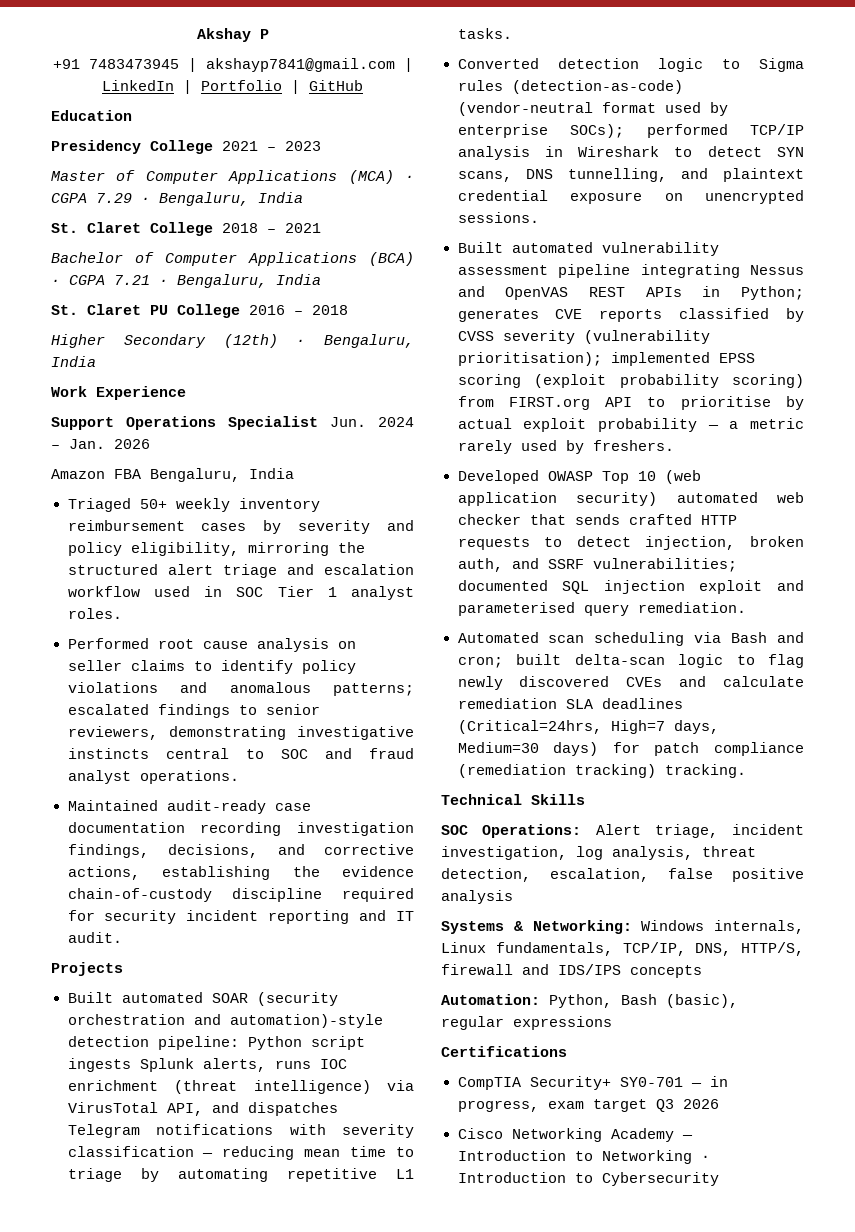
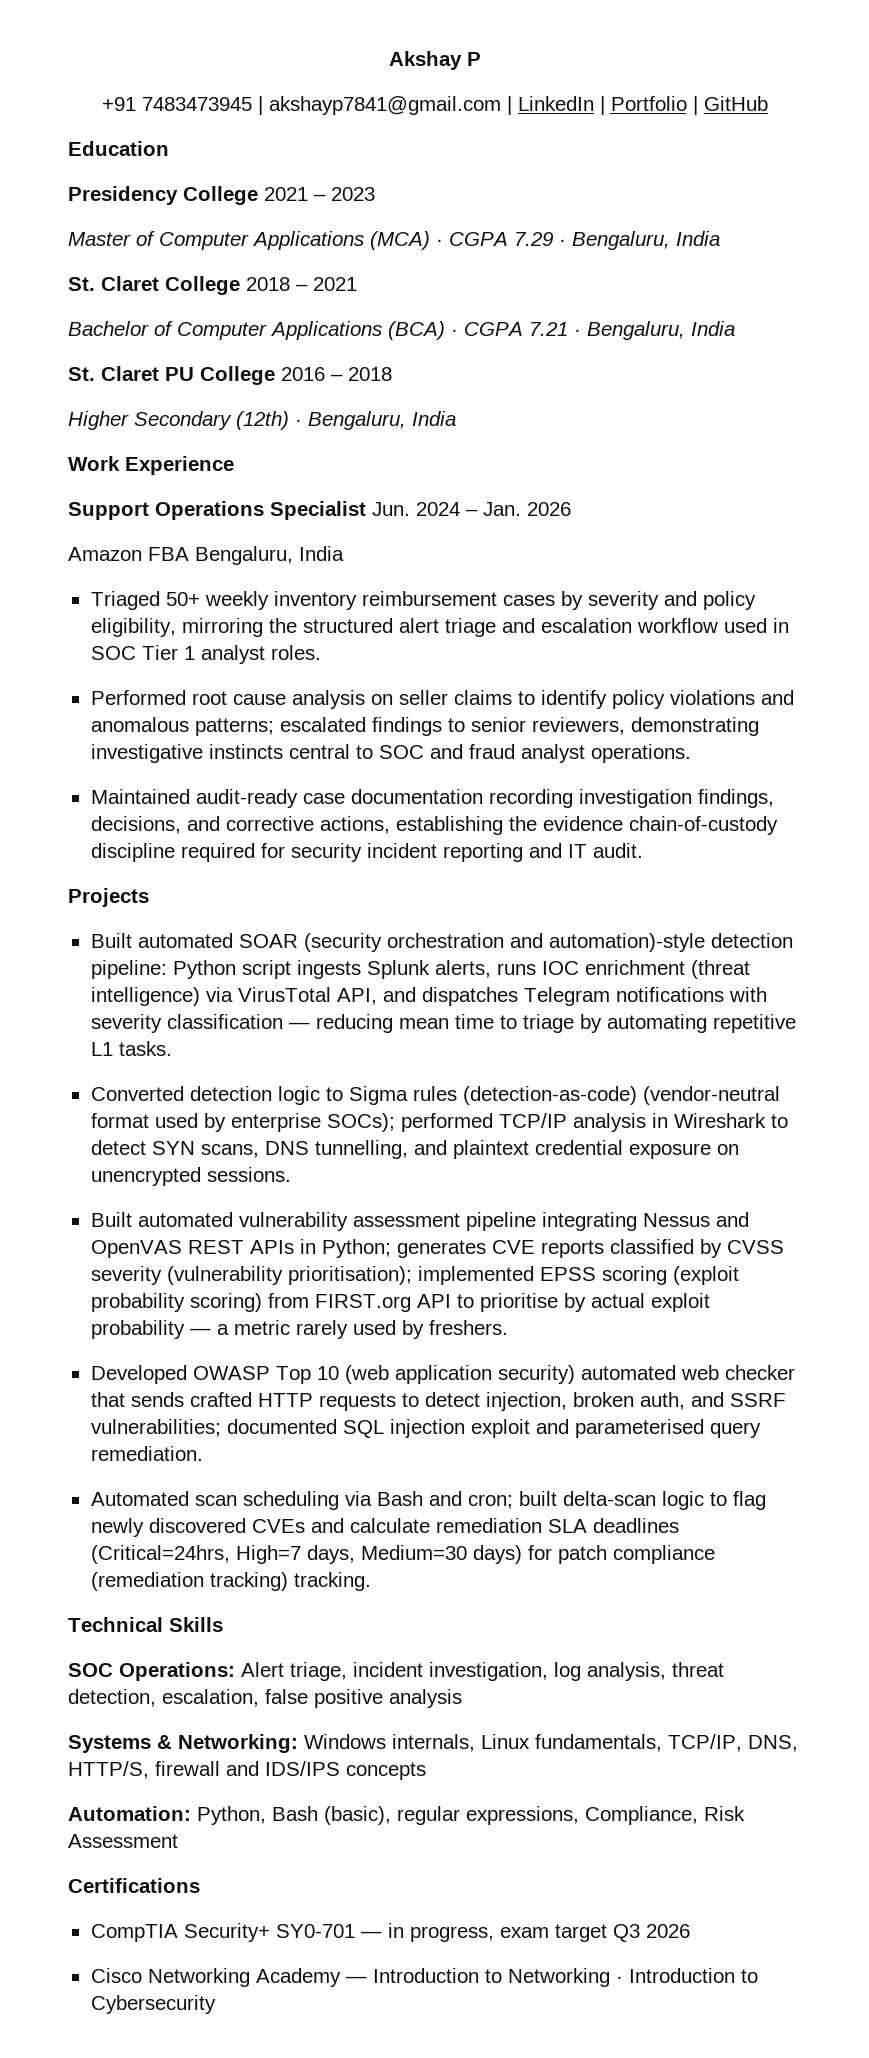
- Automation: Python, Bash (basic), regular expressions
+ Automation: Python, Bash (basic), regular expressions, Compliance, Risk Assessment

